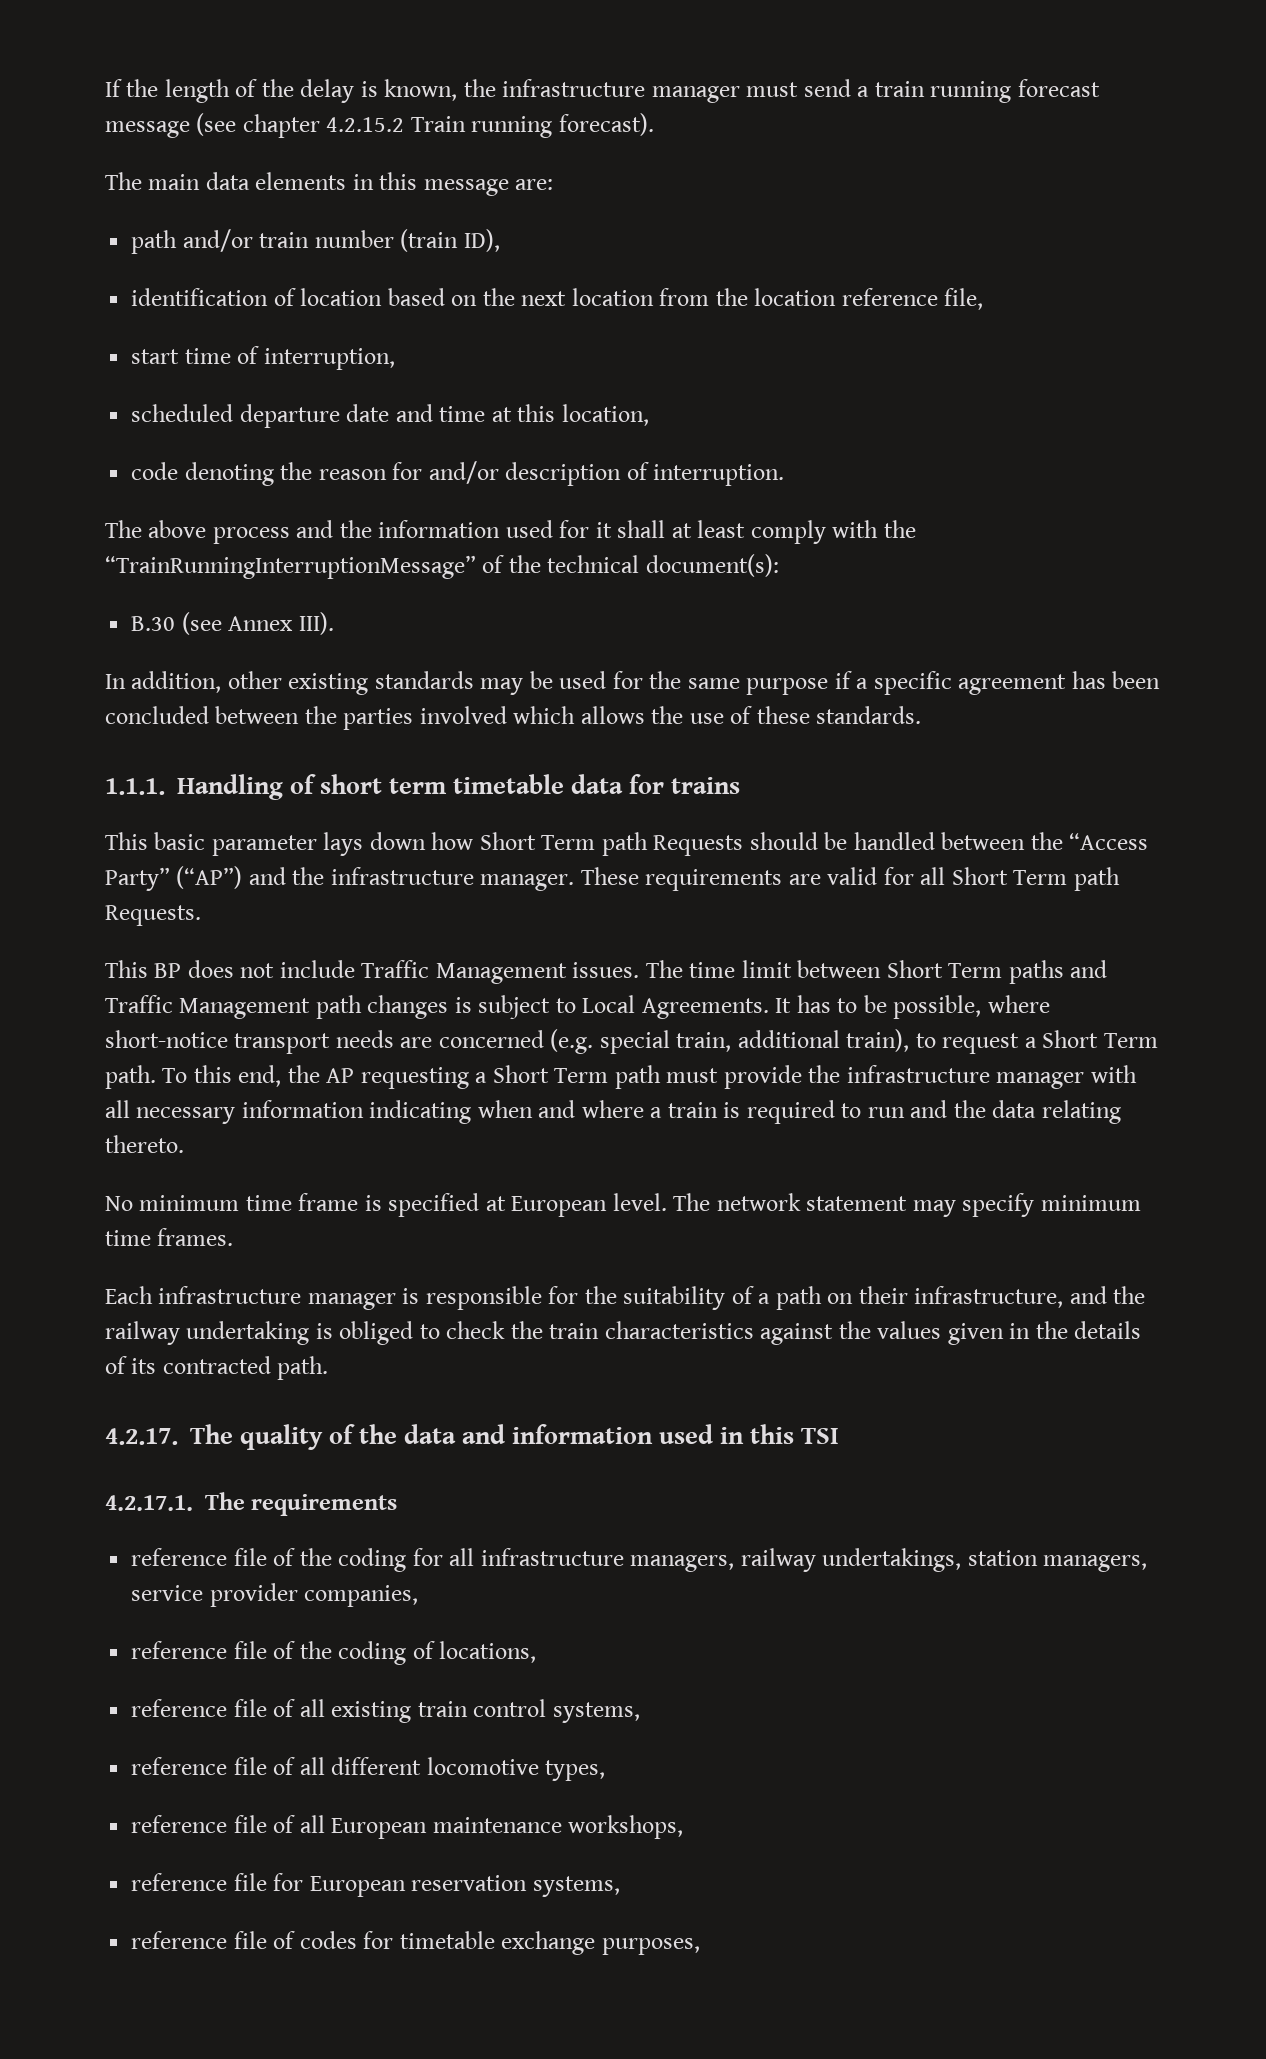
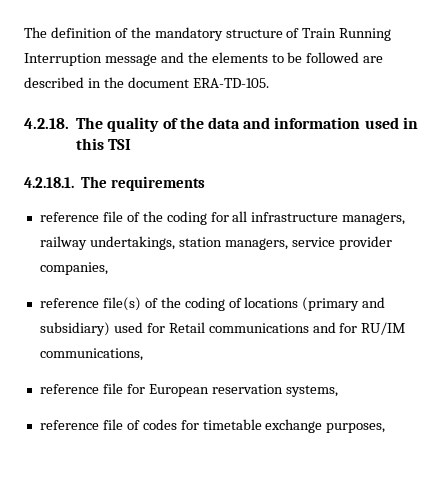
- If the length of the delay is known, the infrastructure manager must send a train running forecast message (see chapter 4.2.15.2 Train running forecast).
- The main data elements in this message are:
- path and/or train number (train ID),
- identification of location based on the next location from the location reference file,
- start time of interruption,
- scheduled departure date and time at this location,
- code denoting the reason for and/or description of interruption.
- The above process and the information used for it shall at least comply with the “TrainRunningInterruptionMessage” of the technical document(s):
- B.30 (see Annex III).
- In addition, other existing standards may be used for the same purpose if a specific agreement has been concluded between the parties involved which allows the use of these standards.
- 1.1.1. Handling of short term timetable data for trains
- This basic parameter lays down how Short Term path Requests should be handled between the “Access Party” (“AP”) and the infrastructure manager. These requirements are valid for all Short Term path Requests.
- This BP does not include Traffic Management issues. The time limit between Short Term paths and Traffic Management path changes is subject to Local Agreements. It has to be possible, where short-notice transport needs are concerned (e.g. special train, additional train), to request a Short Term path. To this end, the AP requesting a Short Term path must provide the infrastructure manager with all necessary information indicating when and where a train is required to run and the data relating thereto.
- No minimum time frame is specified at European level. The network statement may specify minimum time frames.
- Each infrastructure manager is responsible for the suitability of a path on their infrastructure, and the railway undertaking is obliged to check the train characteristics against the values given in the details of its contracted path.
- 4.2.17. The quality of the data and information used in this TSI
+ The definition of the mandatory structure of Train Running Interruption message and the elements to be followed are described in the document ERA-TD-105.
+ 4.2.18. The quality of the data and information used in this TSI
- 4.2.17.1. The requirements
+ 4.2.18.1. The requirements
- reference file of the coding of locations,
- reference file of all existing train control systems,
- reference file of all different locomotive types,
- reference file of all European maintenance workshops,
+ reference file(s) of the coding of locations (primary and subsidiary) used for Retail communications and for RU/IM communications,

